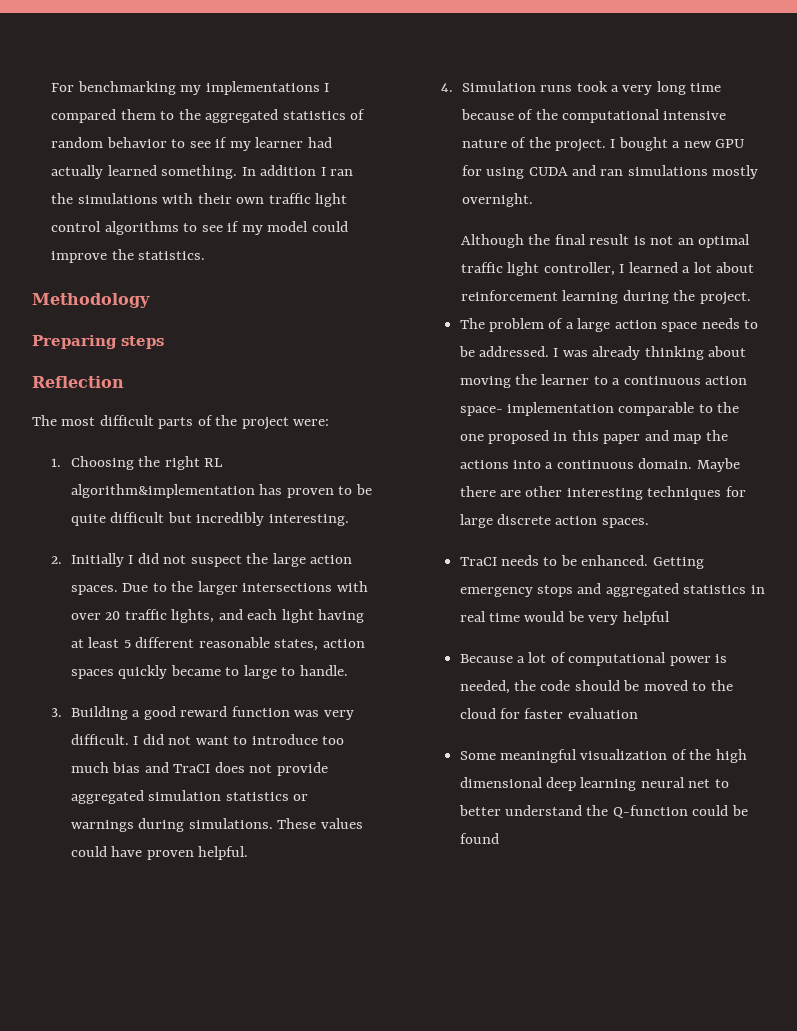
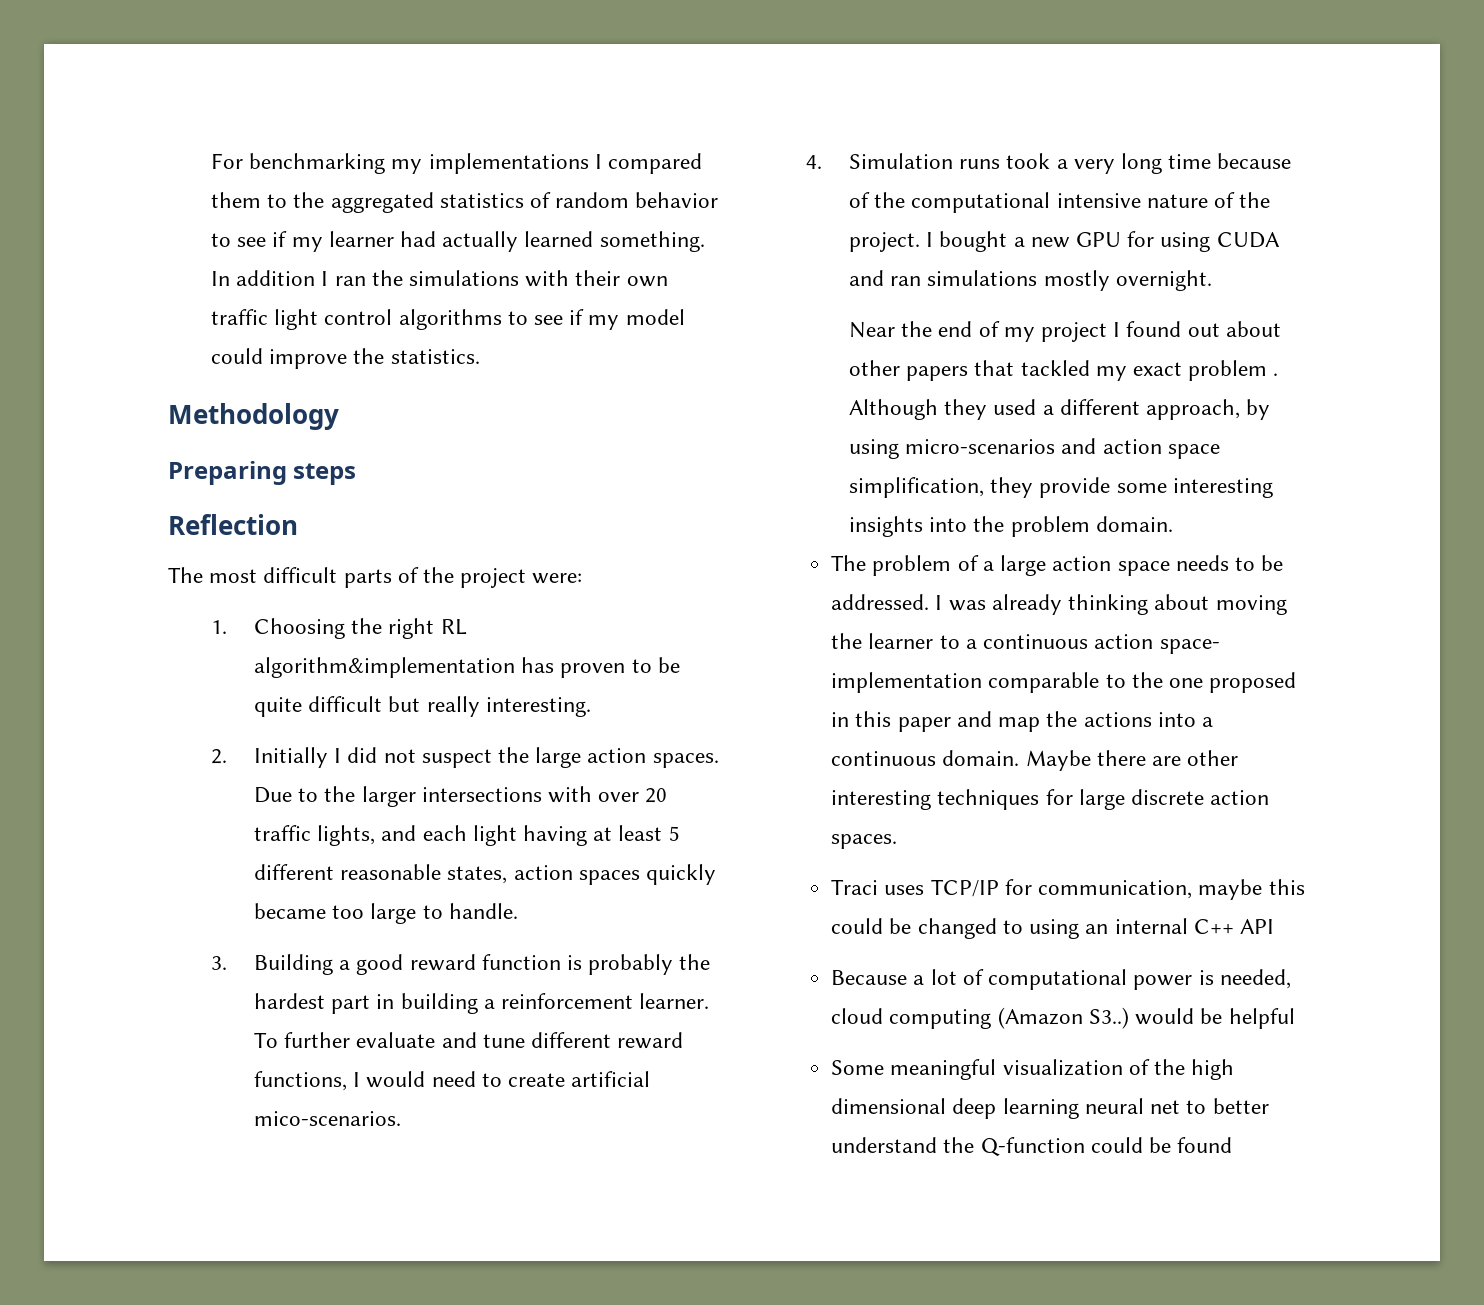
- 1. Choosing the right RL algorithm&implementation has proven to be quite difficult but incredibly interesting.
+ 1. Choosing the right RL algorithm&implementation has proven to be quite difficult but really interesting.
- Due to the larger intersections with over 20 traffic lights, and each light having at least 5 different reasonable states, action spaces quickly became to large to handle.
+ Due to the larger intersections with over 20 traffic lights, and each light having at least 5 different reasonable states, action spaces quickly became too large to handle.
- 3. Building a good reward function was very difficult. I did not want to introduce too much bias and TraCI does not provide aggregated simulation statistics or warnings during simulations. These values could have proven helpful.
+ 3. Building a good reward function is probably the hardest part in building a reinforcement learner. To further evaluate and tune different reward functions, I would need to create artificial mico-scenarios.
- Although the final result is not an optimal traffic light controller, I learned a lot about reinforcement learning during the project.
+ Near the end of my project I found out about other papers that tackled my exact problem . Although they used a different approach, by using micro-scenarios and action space simplification, they provide some interesting insights into the problem domain.
- TraCI needs to be enhanced. Getting emergency stops and aggregated statistics in real time would be very helpful
+ Traci uses TCP/IP for communication, maybe this could be changed to using an internal C++ API
- Because a lot of computational power is needed, the code should be moved to the cloud for faster evaluation
+ Because a lot of computational power is needed, cloud computing (Amazon S3..) would be helpful

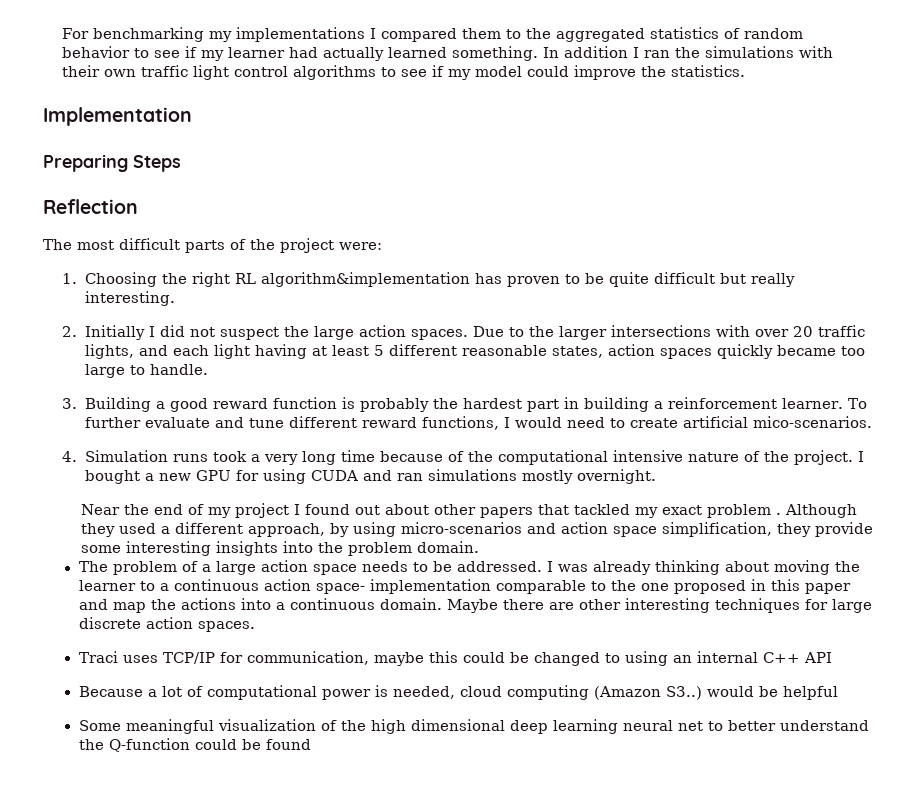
- Methodology
+ Implementation
- Preparing steps
+ Preparing Steps

